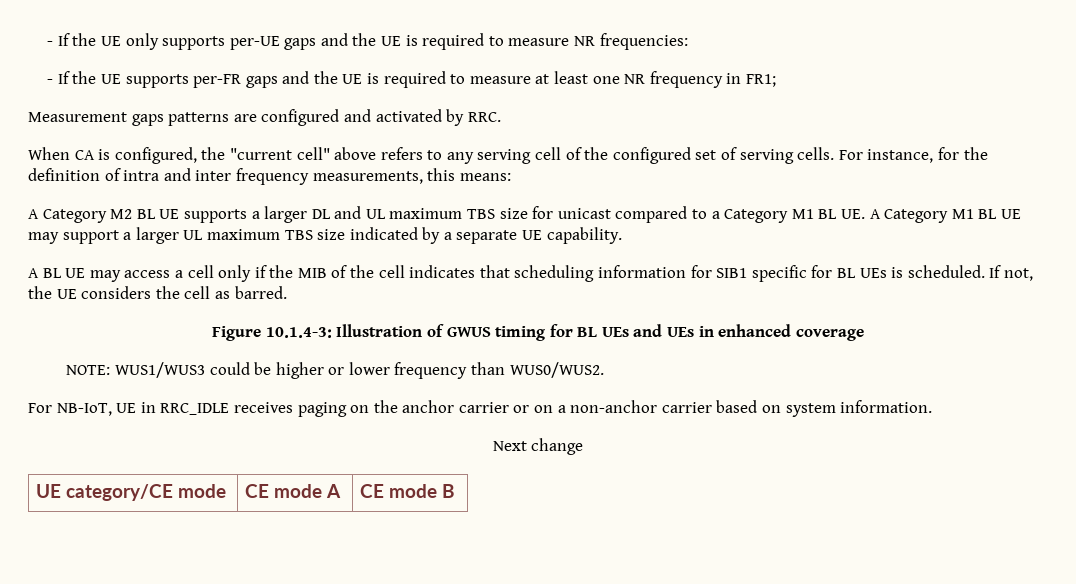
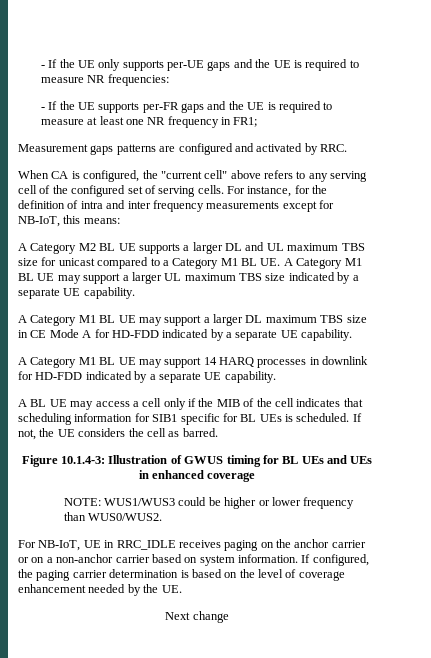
- For instance, for the definition of intra and inter frequency measurements, this means:
+ For instance, for the definition of intra and inter frequency measurements except for NB-IoT, this means:
+ A Category M1 BL UE may support a larger DL maximum TBS size in CE Mode A for HD-FDD indicated by a separate UE capability.
+ A Category M1 BL UE may support 14 HARQ processes in downlink for HD-FDD indicated by a separate UE capability.
- For NB-IoT, UE in RRC_IDLE receives paging on the anchor carrier or on a non-anchor carrier based on system information.
+ For NB-IoT, UE in RRC_IDLE receives paging on the anchor carrier or on a non-anchor carrier based on system information. If configured, the paging carrier determination is based on the level of coverage enhancement needed by the UE.
  Next change
- UE category/CE mode | CE mode A | CE mode B

